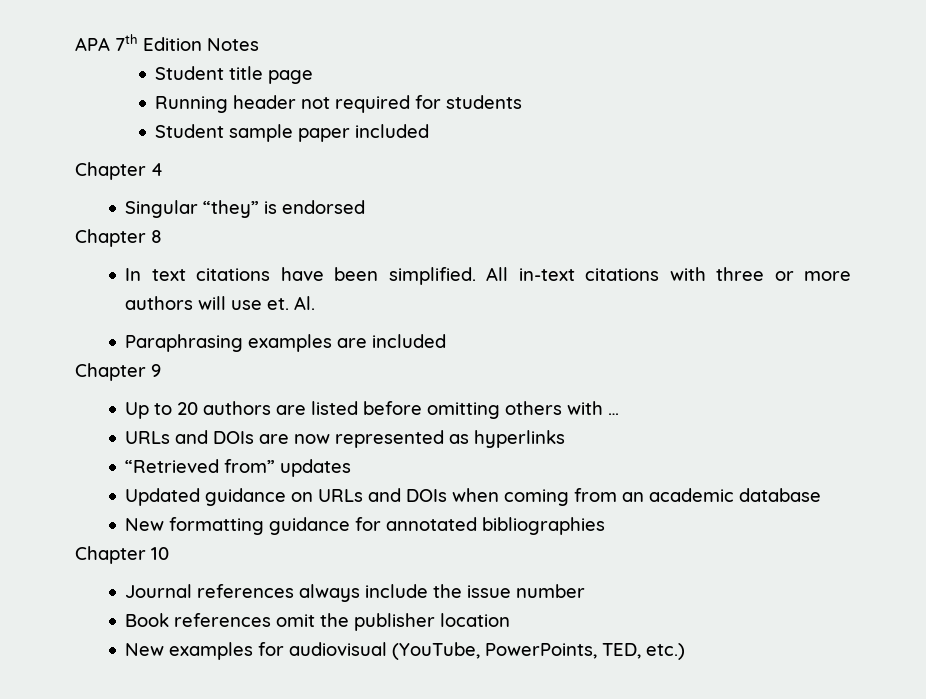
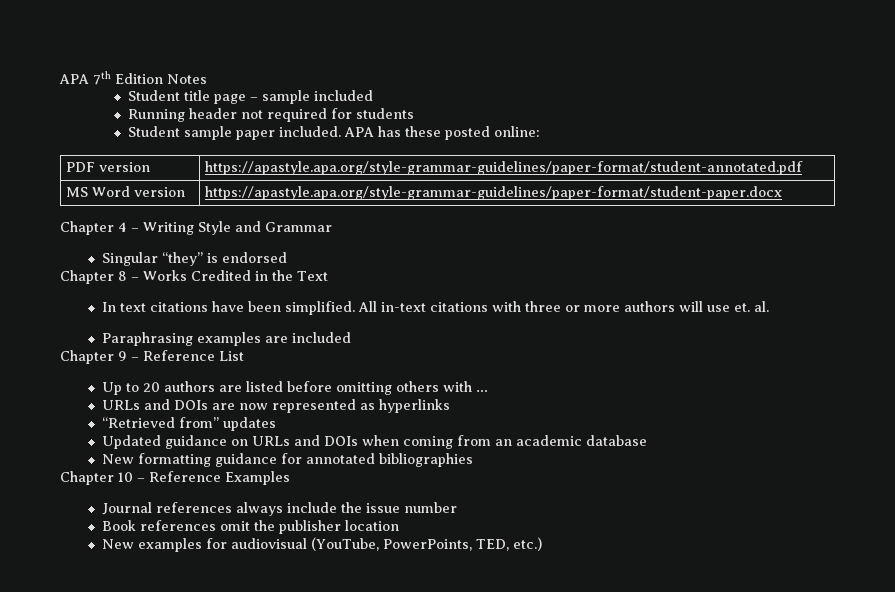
- Student title page
+ Student title page – sample included
- Student sample paper included
- Chapter 4
+ Student sample paper included. APA has these posted online:
+ PDF version | https://apastyle.apa.org/style-grammar-guidelines/paper-format/student-annotated.pdf
+ MS Word version | https://apastyle.apa.org/style-grammar-guidelines/paper-format/student-paper.docx
+ Chapter 4 – Writing Style and Grammar
- Chapter 8
+ Chapter 8 – Works Credited in the Text
- All in-text citations with three or more authors will use et. Al.
+ All in-text citations with three or more authors will use et. al.
- Chapter 9
+ Chapter 9 – Reference List
- Chapter 10
+ Chapter 10 – Reference Examples

